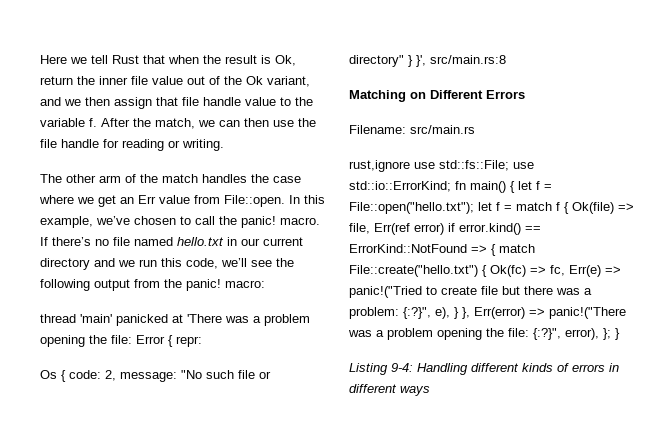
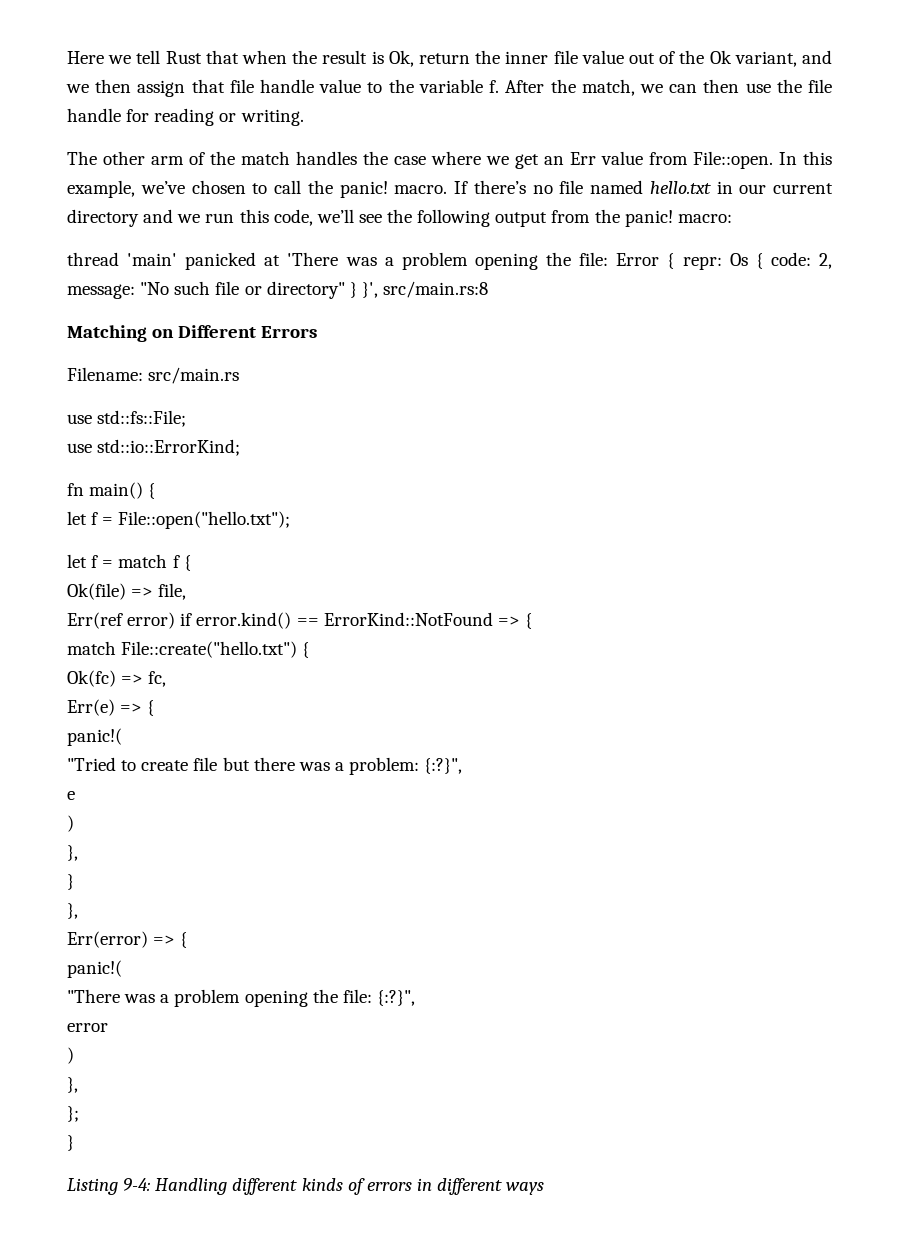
- thread 'main' panicked at 'There was a problem opening the file: Error { repr:
- Os { code: 2, message: "No such file or directory" } }', src/main.rs:8
+ thread 'main' panicked at 'There was a problem opening the file: Error { repr: Os { code: 2, message: "No such file or directory" } }', src/main.rs:8
- rust,ignore use std::fs::File; use std::io::ErrorKind; fn main() { let f = File::open("hello.txt"); let f = match f { Ok(file) => file, Err(ref error) if error.kind() == ErrorKind::NotFound => { match File::create("hello.txt") { Ok(fc) => fc, Err(e) => panic!("Tried to create file but there was a problem: {:?}", e), } }, Err(error) => panic!("There was a problem opening the file: {:?}", error), }; }
+ use std::fs::File;
+ use std::io::ErrorKind;
+ fn main() {
+ let f = File::open("hello.txt");
+ let f = match f {
+ Ok(file) => file,
+ Err(ref error) if error.kind() == ErrorKind::NotFound => {
+ match File::create("hello.txt") {
+ Ok(fc) => fc,
+ Err(e) => {
+ panic!(
+ "Tried to create file but there was a problem: {:?}",
+ e
+ )
+ },
+ }
+ },
+ Err(error) => {
+ panic!(
+ "There was a problem opening the file: {:?}",
+ error
+ )
+ },
+ };
+ }

